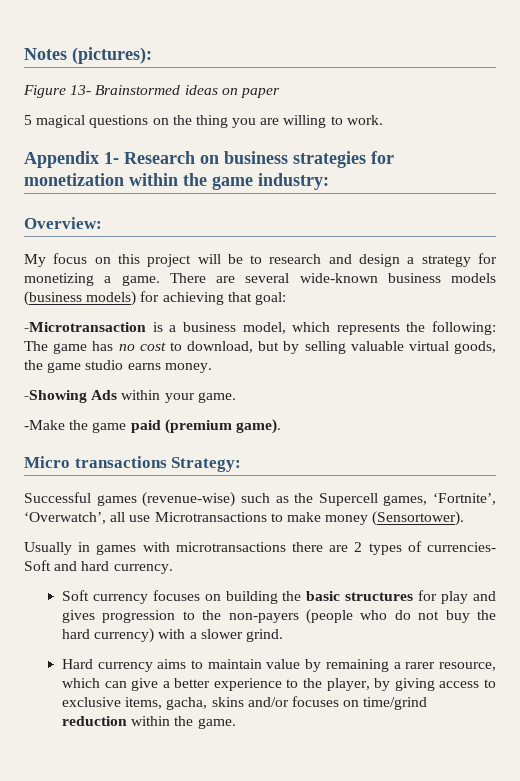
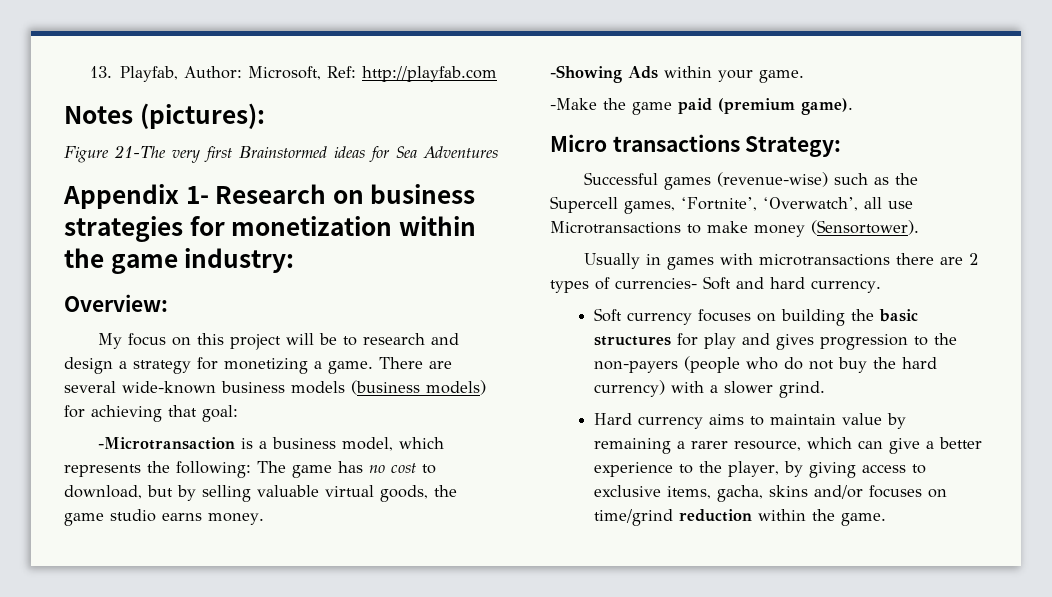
+ 13. Playfab, Author: Microsoft, Ref: http://playfab.com
  Notes (pictures):
- Figure 13- Brainstormed ideas on paper
- 5 magical questions on the thing you are willing to work.
+ Figure 21-The very first Brainstormed ideas for Sea Adventures

